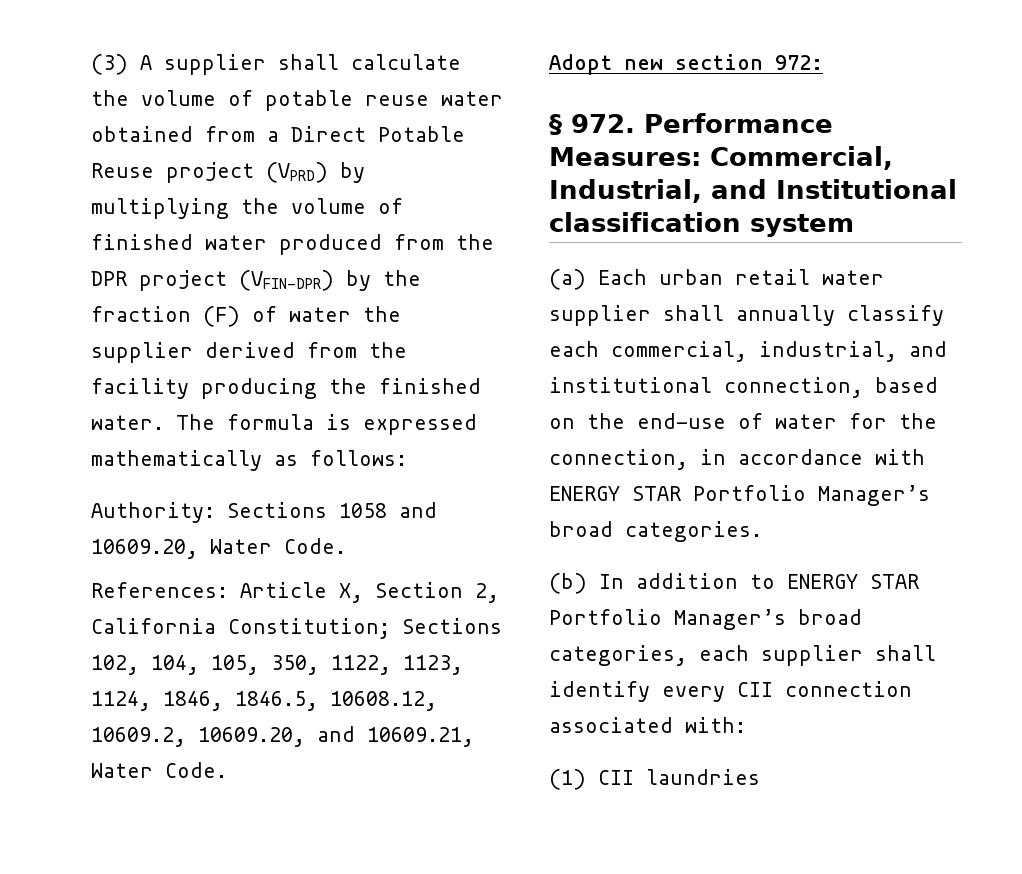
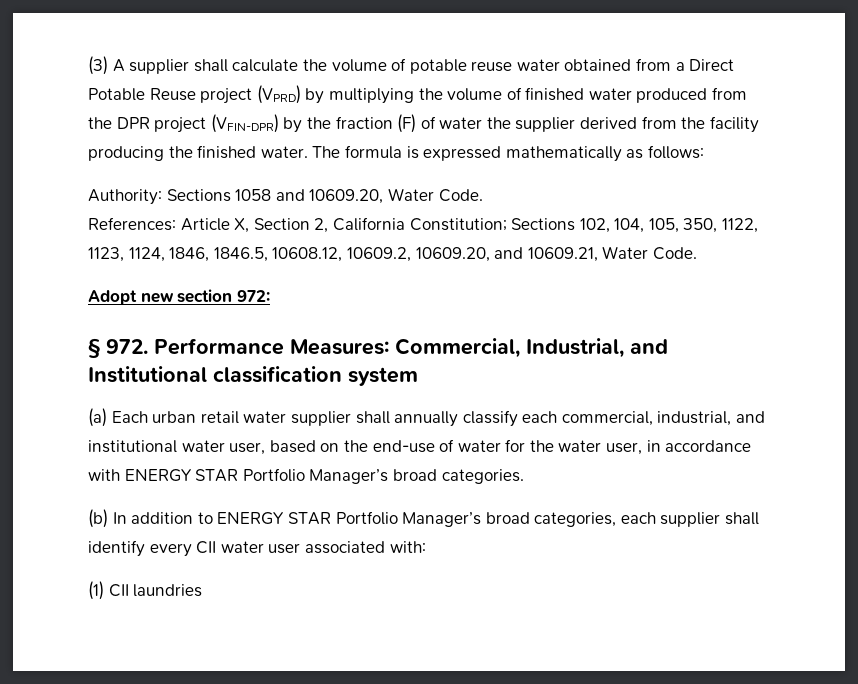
- (a) Each urban retail water supplier shall annually classify each commercial, industrial, and institutional connection, based on the end-use of water for the connection, in accordance with ENERGY STAR Portfolio Manager’s broad categories.
+ (a) Each urban retail water supplier shall annually classify each commercial, industrial, and institutional water user, based on the end-use of water for the water user, in accordance with ENERGY STAR Portfolio Manager’s broad categories.
- (b) In addition to ENERGY STAR Portfolio Manager’s broad categories, each supplier shall identify every CII connection associated with:
+ (b) In addition to ENERGY STAR Portfolio Manager’s broad categories, each supplier shall identify every CII water user associated with:

